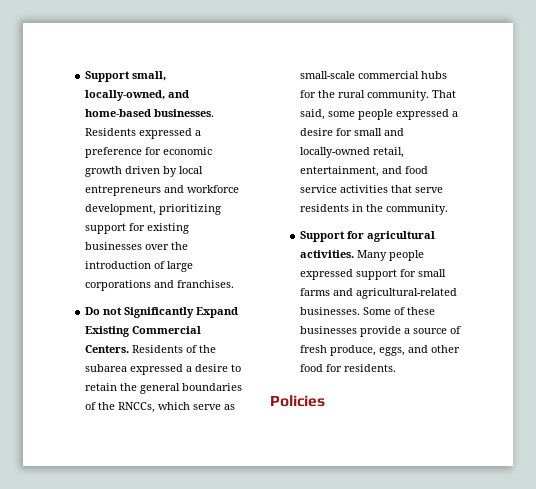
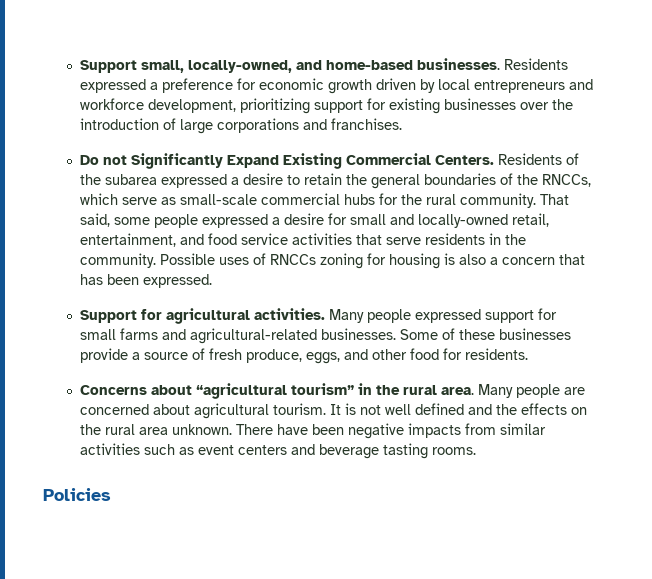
+ Possible uses of RNCCs zoning for housing is also a concern that has been expressed.
+ Concerns about “agricultural tourism” in the rural area. Many people are concerned about agricultural tourism. It is not well defined and the effects on the rural area unknown. There have been negative impacts from similar activities such as event centers and beverage tasting rooms.

